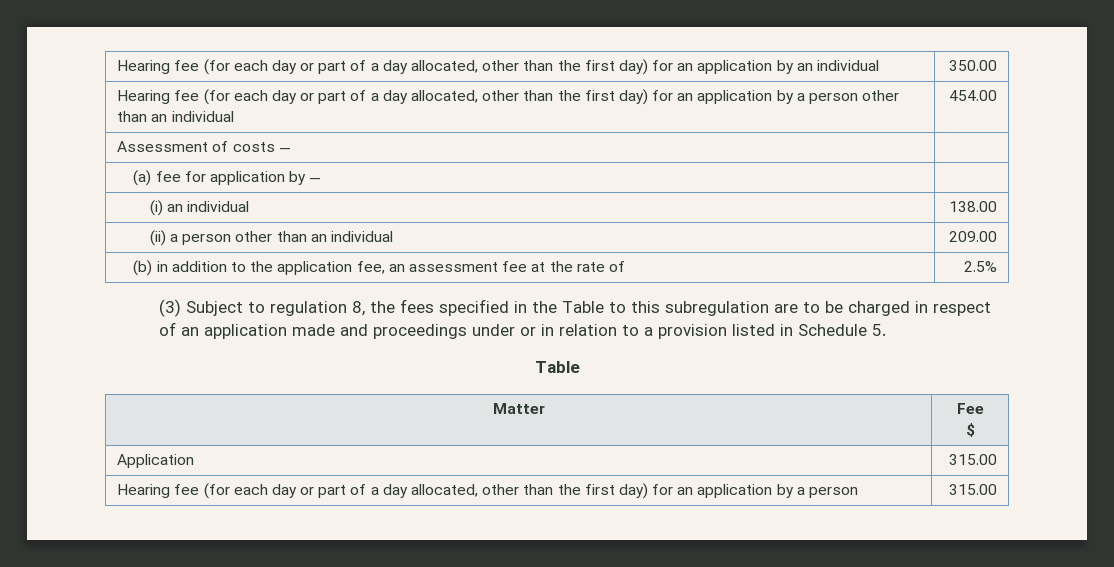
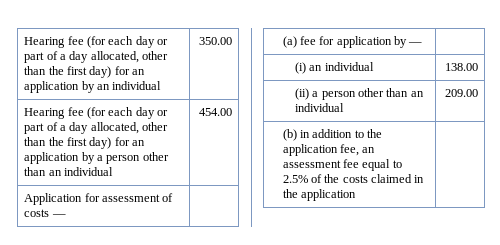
- Assessment of costs — |
+ Application for assessment of costs — |
- (b) in addition to the application fee, an assessment fee at the rate of | 2.5%
- (3) Subject to regulation 8, the fees specified in the Table to this subregulation are to be charged in respect of an application made and proceedings under or in relation to a provision listed in Schedule 5.
- Table
- Matter | Fee
- $
- Application | 315.00
- Hearing fee (for each day or part of a day allocated, other than the first day) for an application by a person | 315.00
+ (b) in addition to the application fee, an assessment fee equal to 2.5% of the costs claimed in the application |

